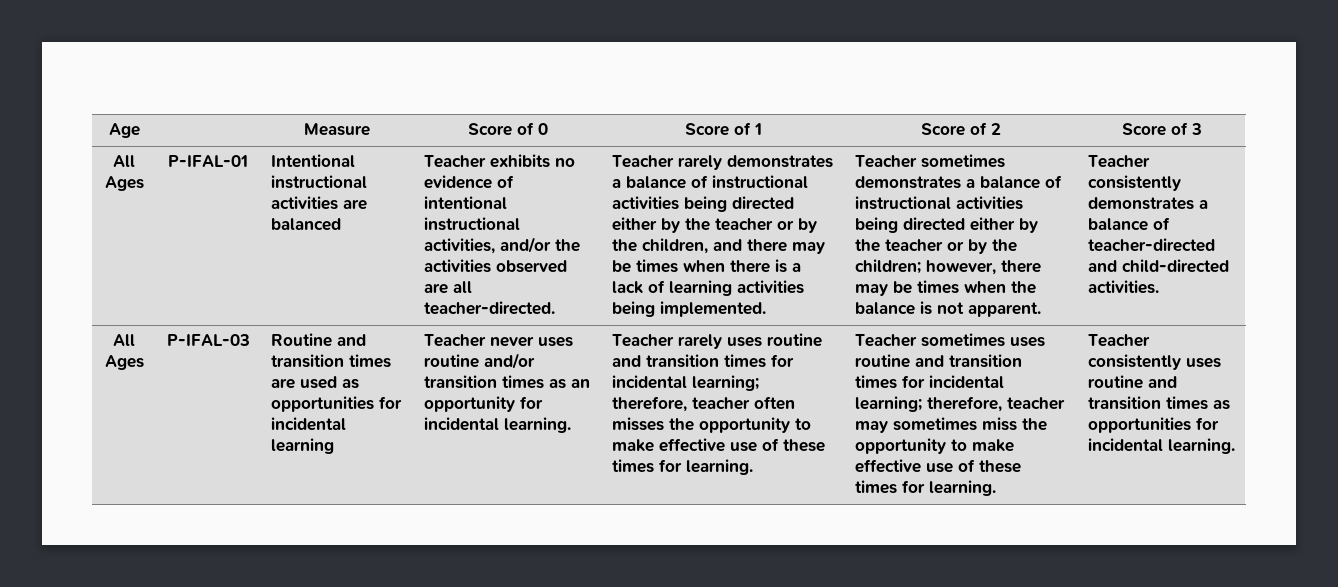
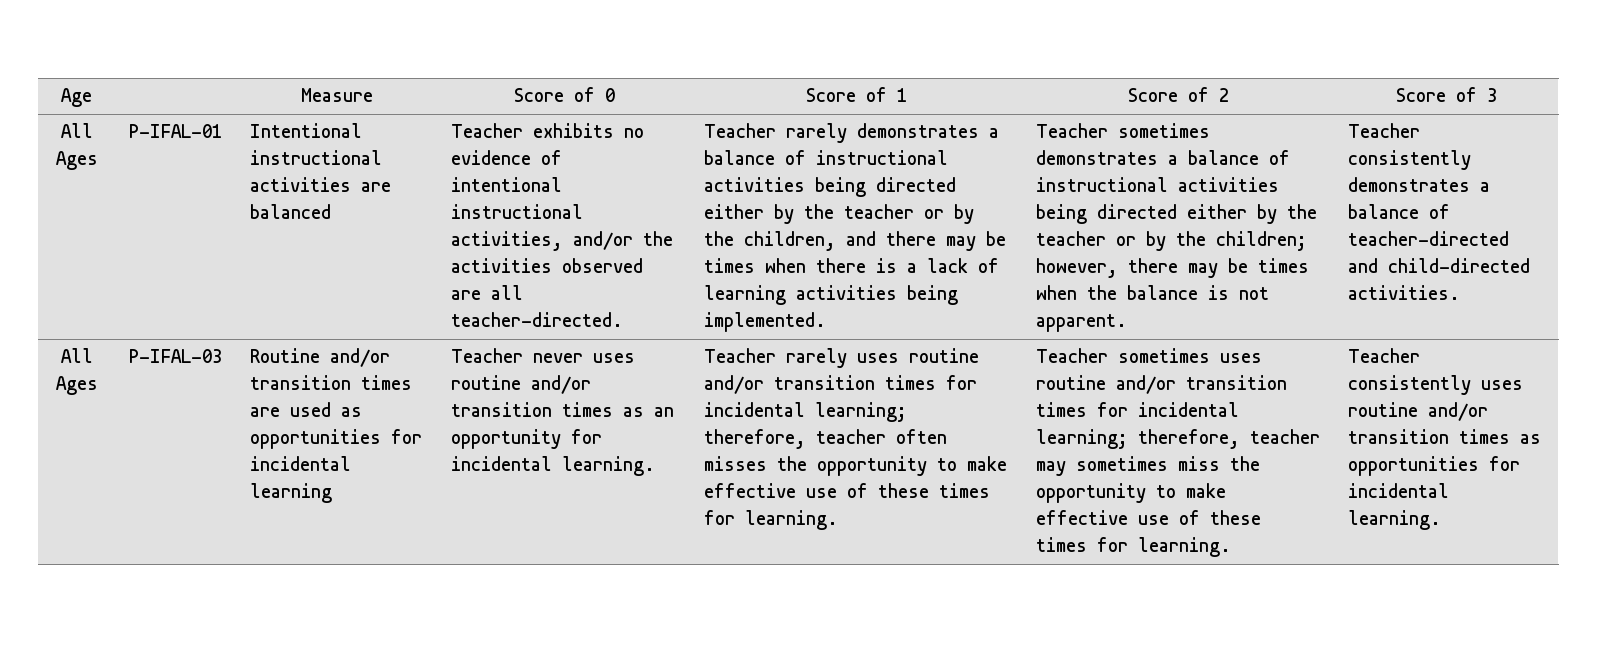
- Routine and transition times are used as opportunities for incidental learning
+ Routine and/or transition times are used as opportunities for incidental learning
- Teacher rarely uses routine and transition times for incidental learning; therefore, teacher often misses the opportunity to make effective use of these times for learning.
+ Teacher rarely uses routine and/or transition times for incidental learning; therefore, teacher often misses the opportunity to make effective use of these times for learning.
- Teacher sometimes uses routine and transition times for incidental learning; therefore, teacher may sometimes miss the opportunity to make effective use of these times for learning.
+ Teacher sometimes uses routine and/or transition times for incidental learning; therefore, teacher may sometimes miss the opportunity to make effective use of these times for learning.
- Teacher consistently uses routine and transition times as opportunities for incidental learning.
+ Teacher consistently uses routine and/or transition times as opportunities for incidental learning.

